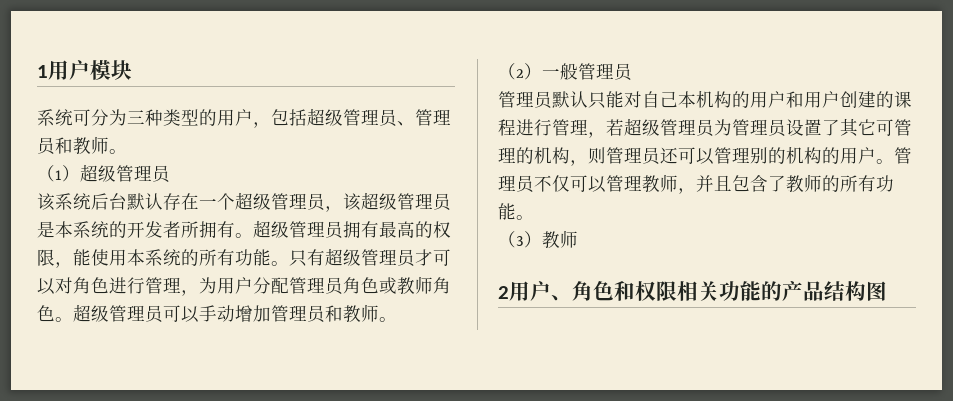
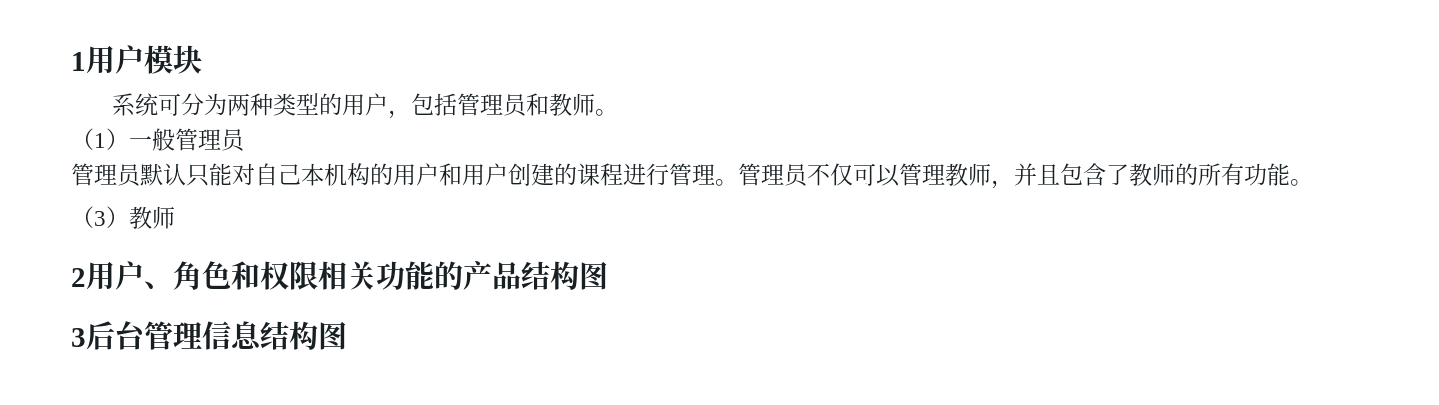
- 系统可分为三种类型的用户，包括超级管理员、管理员和教师。
+ 系统可分为两种类型的用户，包括管理员和教师。
- （1）超级管理员
- 该系统后台默认存在一个超级管理员，该超级管理员是本系统的开发者所拥有。超级管理员拥有最高的权限，能使用本系统的所有功能。只有超级管理员才可以对角色进行管理，为用户分配管理员角色或教师角色。超级管理员可以手动增加管理员和教师。
- （2）一般管理员
+ （1）一般管理员
- 管理员默认只能对自己本机构的用户和用户创建的课程进行管理，若超级管理员为管理员设置了其它可管理的机构，则管理员还可以管理别的机构的用户。
+ 管理员默认只能对自己本机构的用户和用户创建的课程进行管理。
+ 3后台管理信息结构图

